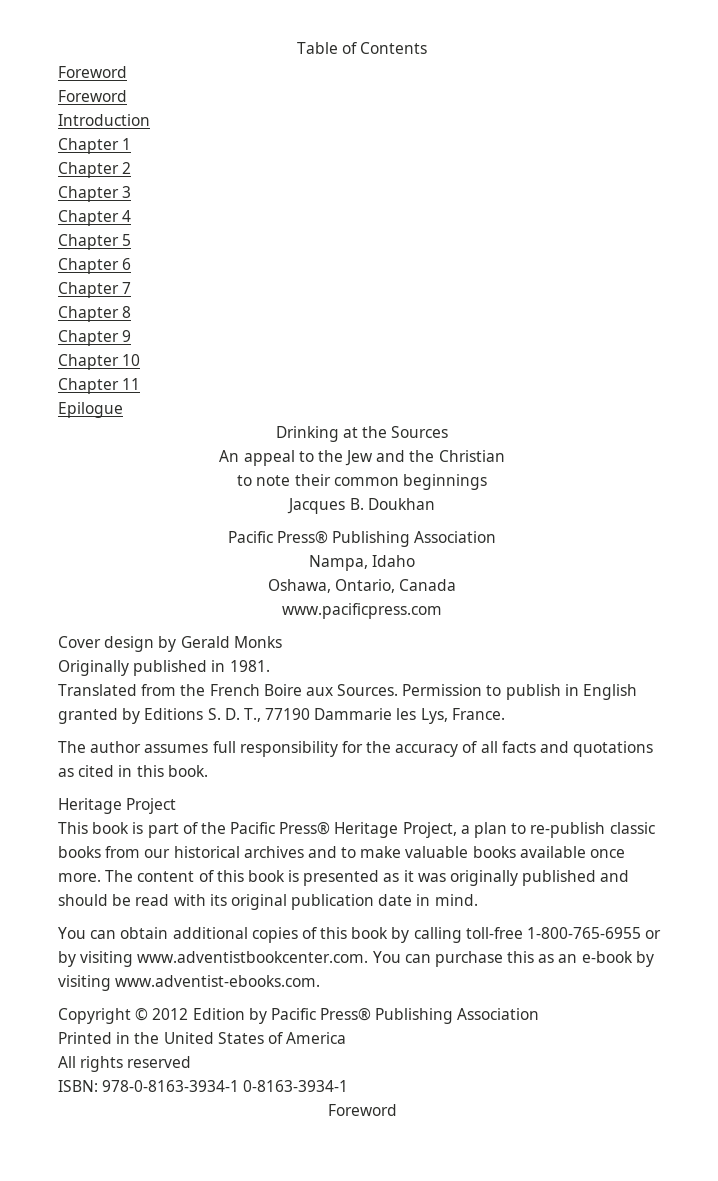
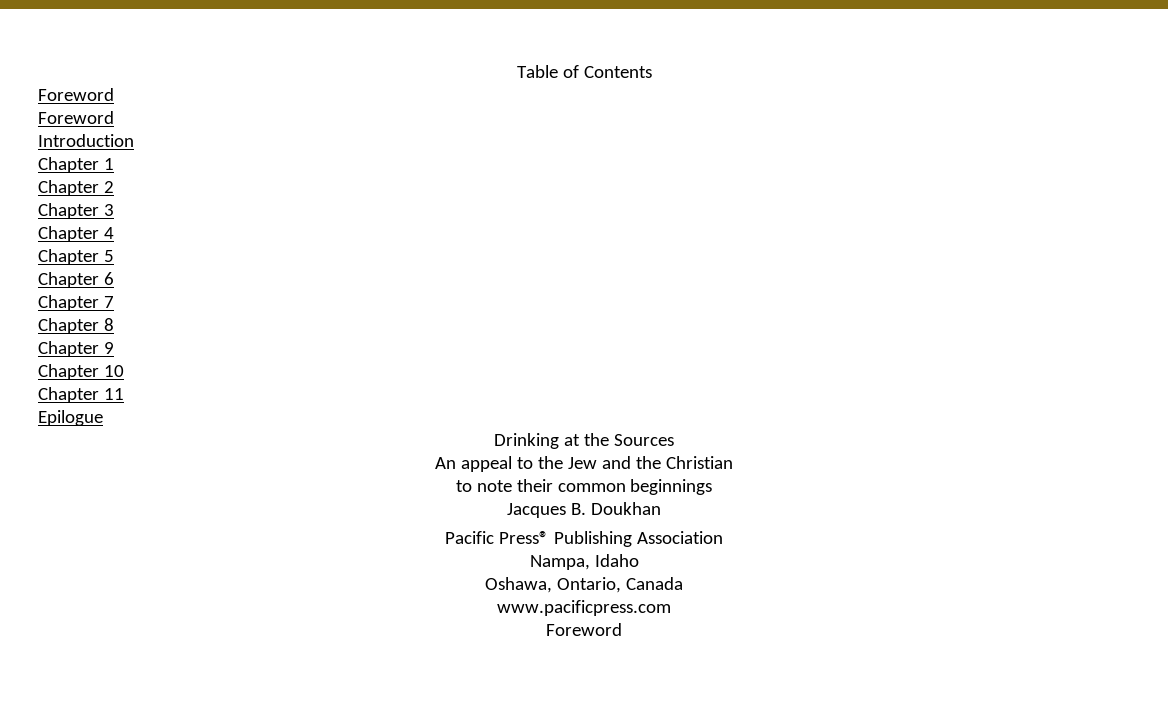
- Cover design by Gerald Monks
- Originally published in 1981.
- Translated from the French Boire aux Sources. Permission to publish in English granted by Editions S. D. T., 77190 Dammarie les Lys, France.
- The author assumes full responsibility for the accuracy of all facts and quotations as cited in this book.
- Heritage Project
- This book is part of the Pacific Press® Heritage Project, a plan to re-publish classic books from our historical archives and to make valuable books available once more. The content of this book is presented as it was originally published and should be read with its original publication date in mind.
- You can obtain additional copies of this book by calling toll-free 1-800-765-6955 or by visiting www.adventistbookcenter.com. You can purchase this as an e-book by visiting www.adventist-ebooks.com.
- Copyright © 2012 Edition by Pacific Press® Publishing Association
- Printed in the United States of America
- All rights reserved
- ISBN: 978-0-8163-3934-1 0-8163-3934-1

